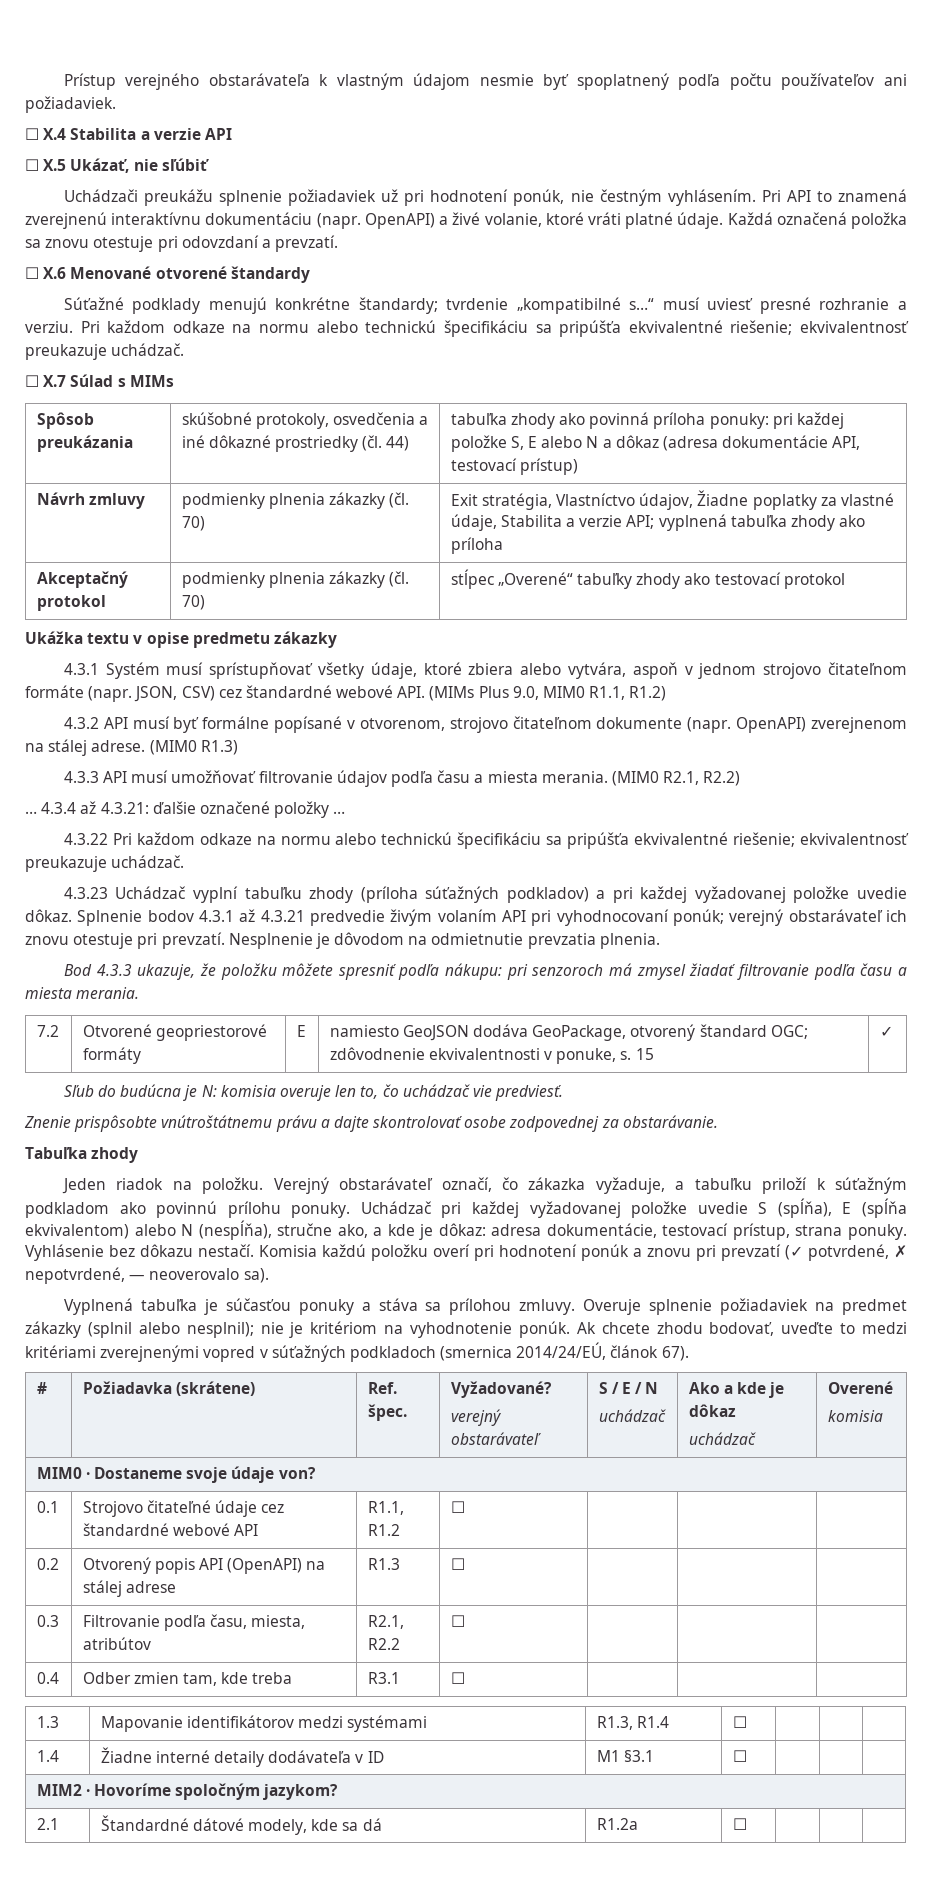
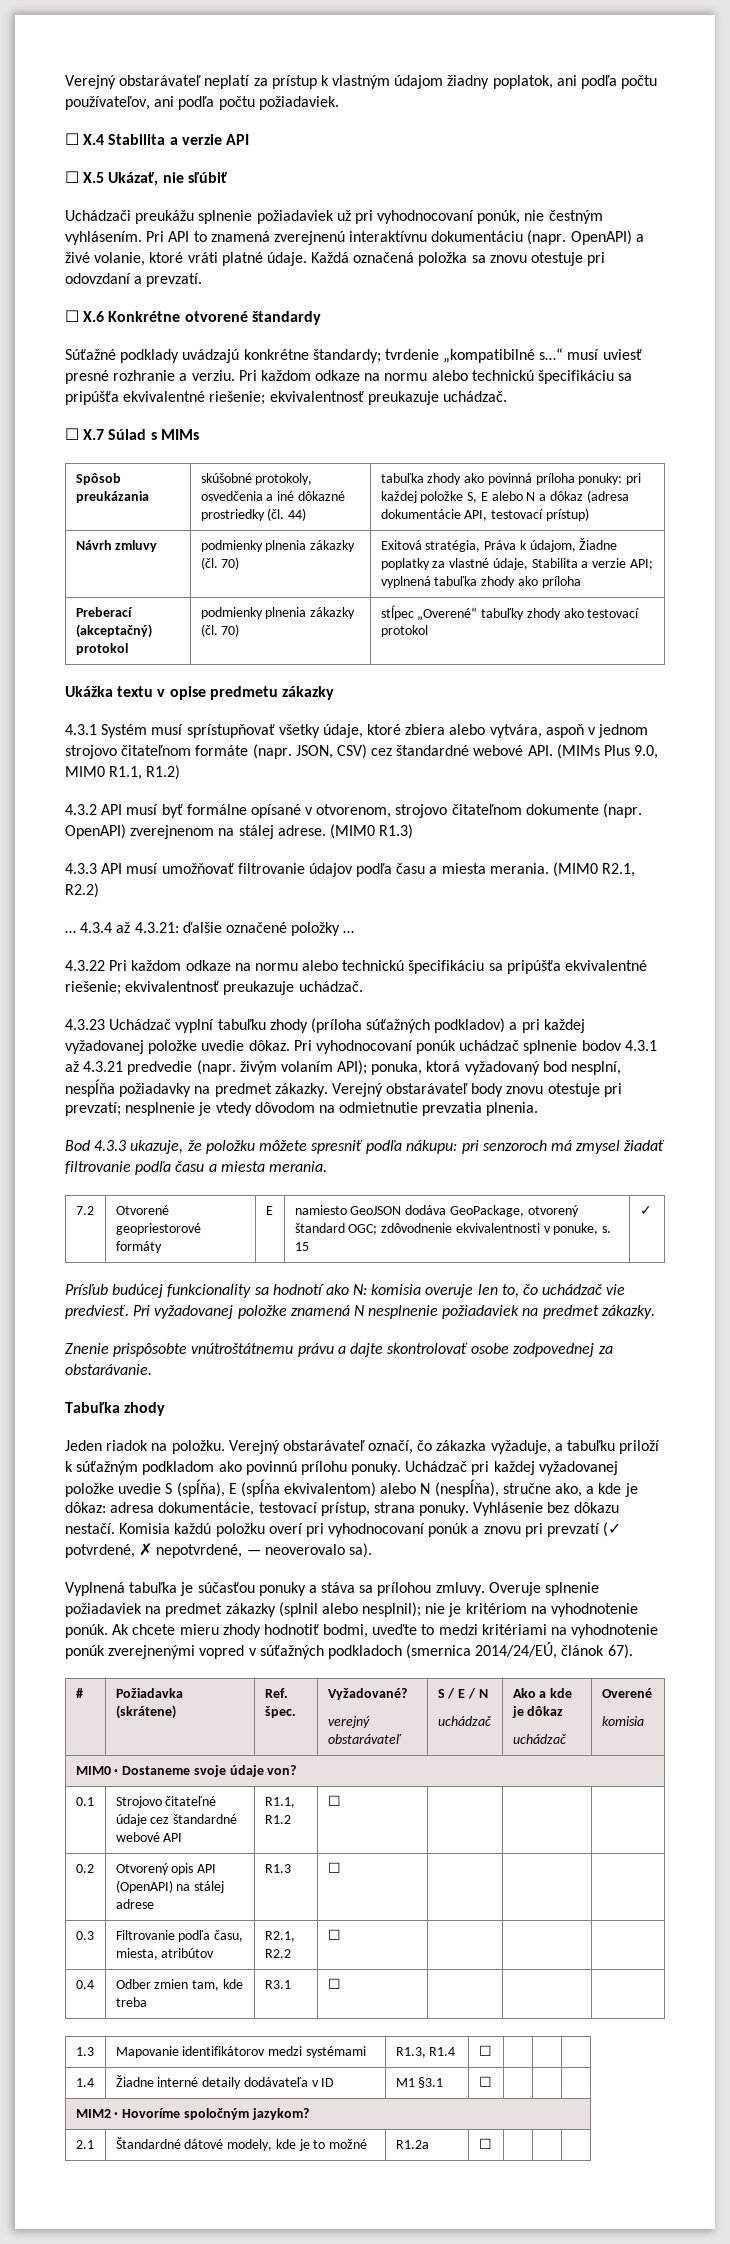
- Prístup verejného obstarávateľa k vlastným údajom nesmie byť spoplatnený podľa počtu používateľov ani požiadaviek.
+ Verejný obstarávateľ neplatí za prístup k vlastným údajom žiadny poplatok, ani podľa počtu používateľov, ani podľa počtu požiadaviek.
- Uchádzači preukážu splnenie požiadaviek už pri hodnotení ponúk, nie čestným vyhlásením.
+ Uchádzači preukážu splnenie požiadaviek už pri vyhodnocovaní ponúk, nie čestným vyhlásením.
- ☐ X.6 Menované otvorené štandardy
+ ☐ X.6 Konkrétne otvorené štandardy
- Súťažné podklady menujú konkrétne štandardy; tvrdenie „kompatibilné s…“ musí uviesť presné rozhranie a verziu.
+ Súťažné podklady uvádzajú konkrétne štandardy; tvrdenie „kompatibilné s…“ musí uviesť presné rozhranie a verziu.
- Návrh zmluvy | podmienky plnenia zákazky (čl. 70) | Exit stratégia, Vlastníctvo údajov, Žiadne poplatky za vlastné údaje, Stabilita a verzie API; vyplnená tabuľka zhody ako príloha
+ Návrh zmluvy | podmienky plnenia zákazky (čl. 70) | Exitová stratégia, Práva k údajom, Žiadne poplatky za vlastné údaje, Stabilita a verzie API; vyplnená tabuľka zhody ako príloha
- Akceptačný protokol | podmienky plnenia zákazky (čl. 70) | stĺpec „Overené“ tabuľky zhody ako testovací protokol
+ Preberací (akceptačný) protokol | podmienky plnenia zákazky (čl. 70) | stĺpec „Overené“ tabuľky zhody ako testovací protokol
- 4.3.2 API musí byť formálne popísané v otvorenom, strojovo čitateľnom dokumente (napr.
+ 4.3.2 API musí byť formálne opísané v otvorenom, strojovo čitateľnom dokumente (napr.
- Splnenie bodov 4.3.1 až 4.3.21 predvedie živým volaním API pri vyhodnocovaní ponúk; verejný obstarávateľ ich znovu otestuje pri prevzatí. Nesplnenie je dôvodom na odmietnutie prevzatia plnenia.
+ Pri vyhodnocovaní ponúk uchádzač splnenie bodov 4.3.1 až 4.3.21 predvedie (napr. živým volaním API); ponuka, ktorá vyžadovaný bod nesplní, nespĺňa požiadavky na predmet zákazky. Verejný obstarávateľ body znovu otestuje pri prevzatí; nesplnenie je vtedy dôvodom na odmietnutie prevzatia plnenia.
- Sľub do budúcna je N: komisia overuje len to, čo uchádzač vie predviesť.
+ Prísľub budúcej funkcionality sa hodnotí ako N: komisia overuje len to, čo uchádzač vie predviesť. Pri vyžadovanej položke znamená N nesplnenie požiadaviek na predmet zákazky.
- Komisia každú položku overí pri hodnotení ponúk a znovu pri prevzatí (✓ potvrdené, ✗ nepotvrdené, — neoverovalo sa).
+ Komisia každú položku overí pri vyhodnocovaní ponúk a znovu pri prevzatí (✓ potvrdené, ✗ nepotvrdené, — neoverovalo sa).
- Ak chcete zhodu bodovať, uveďte to medzi kritériami zverejnenými vopred v súťažných podkladoch (smernica 2014/24/EÚ, článok 67).
+ Ak chcete mieru zhody hodnotiť bodmi, uveďte to medzi kritériami na vyhodnotenie ponúk zverejnenými vopred v súťažných podkladoch (smernica 2014/24/EÚ, článok 67).
- 0.2 | Otvorený popis API (OpenAPI) na stálej adrese | R1.3 | ☐ | | |
+ 0.2 | Otvorený opis API (OpenAPI) na stálej adrese | R1.3 | ☐ | | |
- 2.1 | Štandardné dátové modely, kde sa dá | R1.2a | ☐ | | |
+ 2.1 | Štandardné dátové modely, kde je to možné | R1.2a | ☐ | | |

